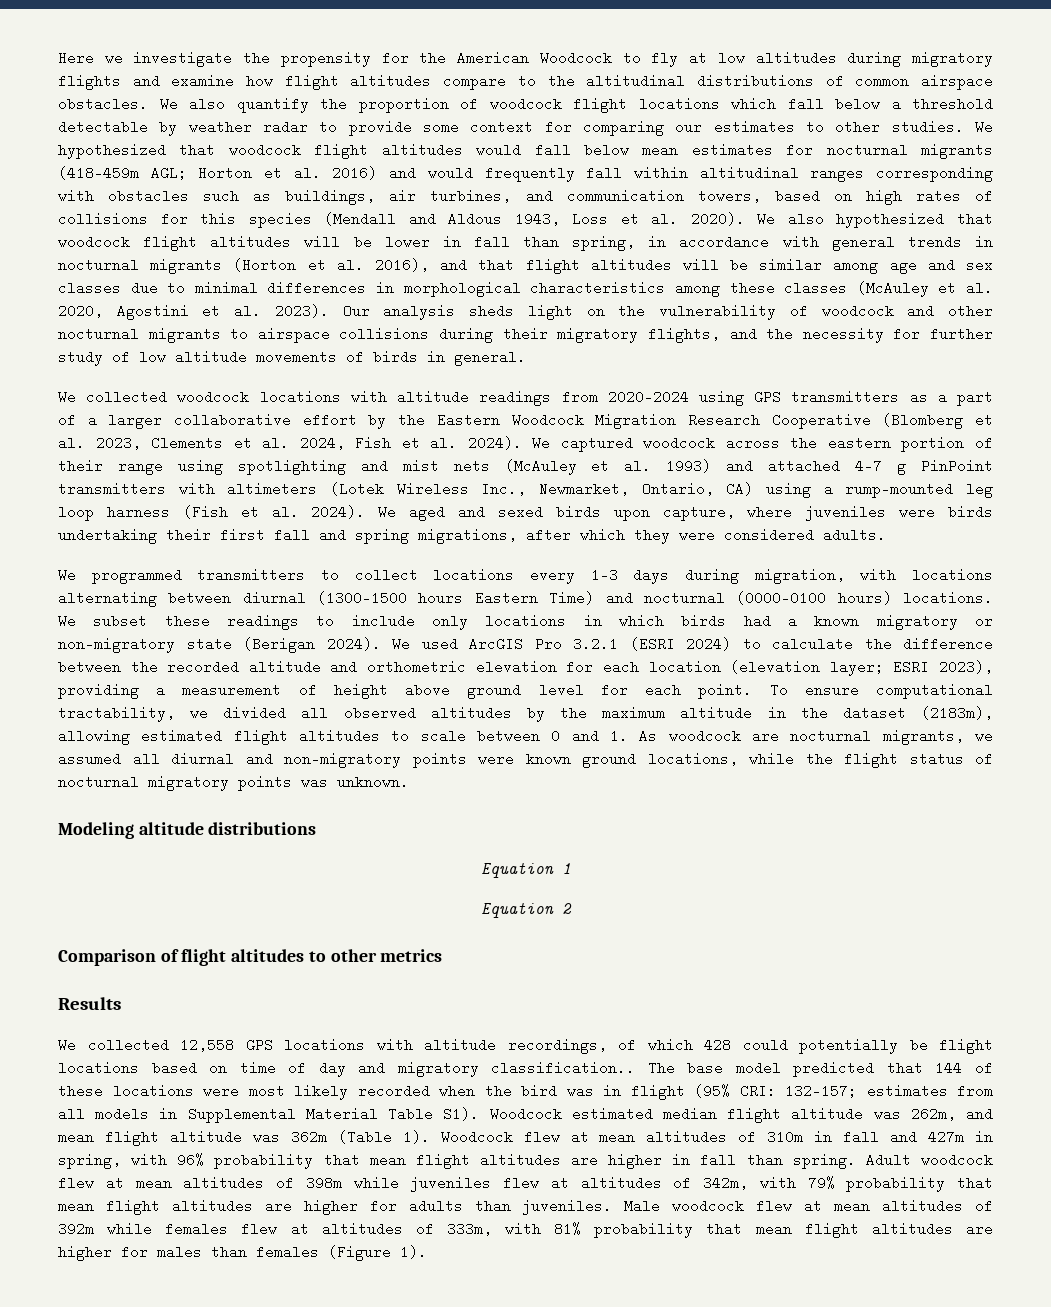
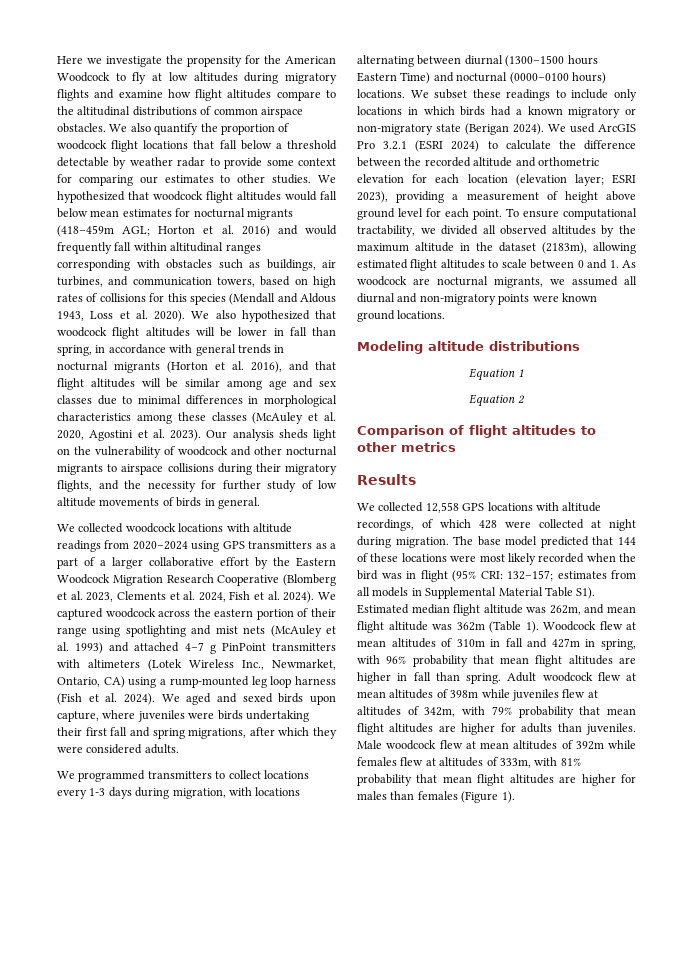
- We also quantify the proportion of woodcock flight locations which fall below a threshold detectable by weather radar to provide some context for comparing our estimates to other studies.
+ We also quantify the proportion of woodcock flight locations that fall below a threshold detectable by weather radar to provide some context for comparing our estimates to other studies.
- To ensure computational tractability, we divided all observed altitudes by the maximum altitude in the dataset (2183m), allowing estimated flight altitudes to scale between 0 and 1. As woodcock are nocturnal migrants, we assumed all diurnal and non-migratory points were known ground locations, while the flight status of nocturnal migratory points was unknown.
+ To ensure computational tractability, we divided all observed altitudes by the maximum altitude in the dataset (2183m), allowing estimated flight altitudes to scale between 0 and 1. As woodcock are nocturnal migrants, we assumed all diurnal and non-migratory points were known ground locations.
- We collected 12,558 GPS locations with altitude recordings, of which 428 could potentially be flight locations based on time of day and migratory classification..
+ We collected 12,558 GPS locations with altitude recordings, of which 428 were collected at night during migration.
- The base model predicted that 144 of these locations were most likely recorded when the bird was in flight (95% CRI: 132–157; estimates from all models in Supplemental Material Table S1). Woodcock estimated median flight altitude was 262m, and mean flight altitude was 362m (Table 1).
+ The base model predicted that 144 of these locations were most likely recorded when the bird was in flight (95% CRI: 132–157; estimates from all models in Supplemental Material Table S1). Estimated median flight altitude was 262m, and mean flight altitude was 362m (Table 1).

